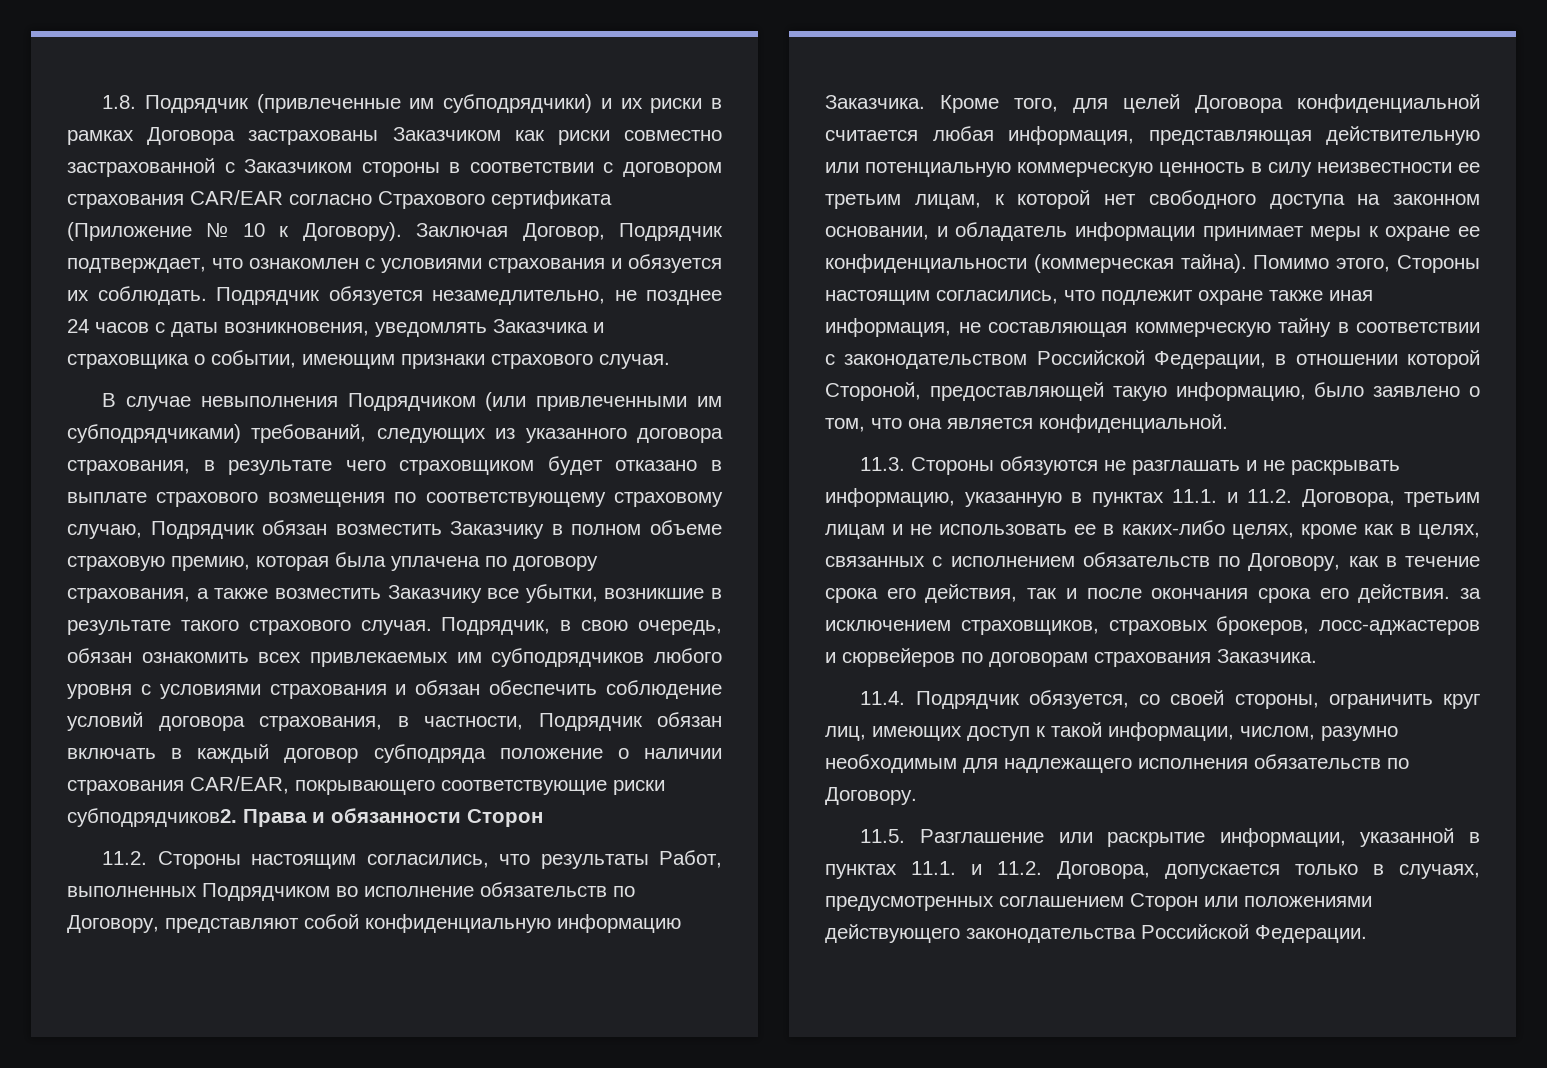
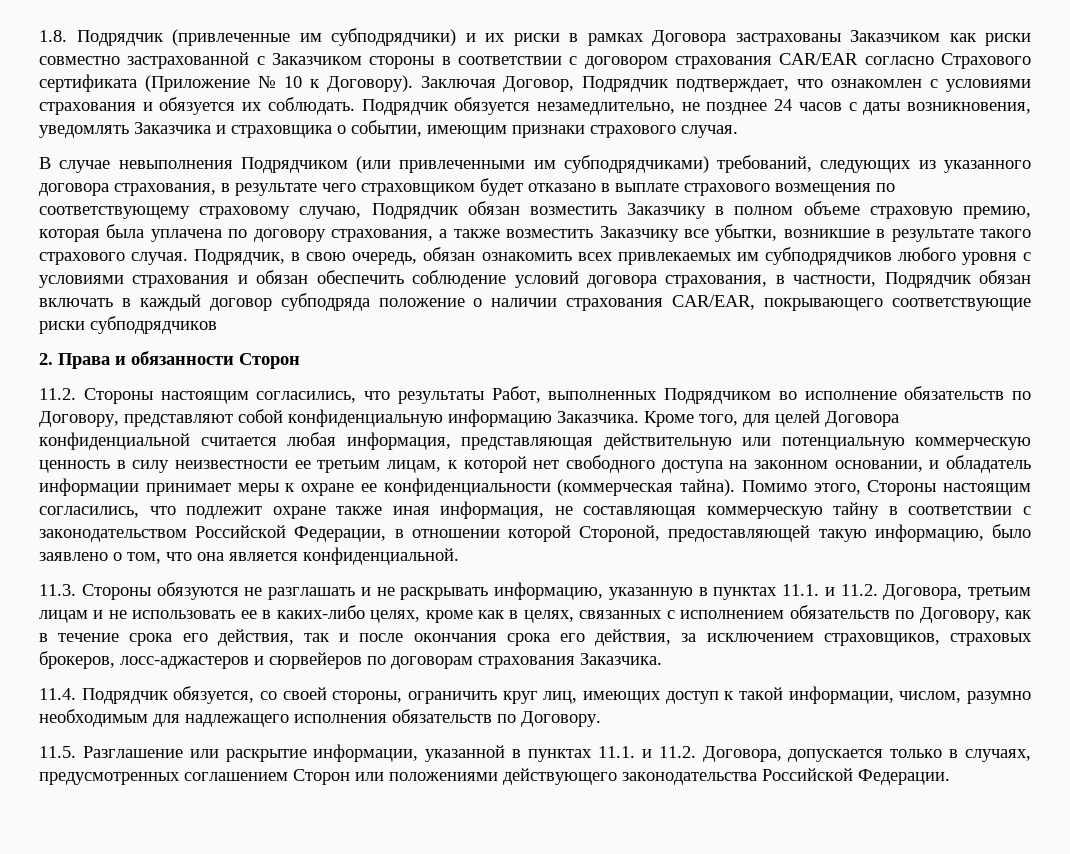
- Подрядчик, в свою очередь, обязан ознакомить всех привлекаемых им субподрядчиков любого уровня с условиями страхования и обязан обеспечить соблюдение условий договора страхования, в частности, Подрядчик обязан включать в каждый договор субподряда положение о наличии страхования CAR/EAR, покрывающего соответствующие риски субподрядчиков2. Права и обязанности Сторон
+ Подрядчик, в свою очередь, обязан ознакомить всех привлекаемых им субподрядчиков любого уровня с условиями страхования и обязан обеспечить соблюдение условий договора страхования, в частности, Подрядчик обязан включать в каждый договор субподряда положение о наличии страхования CAR/EAR, покрывающего соответствующие риски субподрядчиков
+ 2. Права и обязанности Сторон
- 11.3. Стороны обязуются не разглашать и не раскрывать информацию, указанную в пунктах 11.1. и 11.2. Договора, третьим лицам и не использовать ее в каких-либо целях, кроме как в целях, связанных с исполнением обязательств по Договору, как в течение срока его действия, так и после окончания срока его действия. за исключением страховщиков, страховых брокеров, лосс-аджастеров и сюрвейеров по договорам страхования Заказчика.
+ 11.3. Стороны обязуются не разглашать и не раскрывать информацию, указанную в пунктах 11.1. и 11.2. Договора, третьим лицам и не использовать ее в каких-либо целях, кроме как в целях, связанных с исполнением обязательств по Договору, как в течение срока его действия, так и после окончания срока его действия, за исключением страховщиков, страховых брокеров, лосс-аджастеров и сюрвейеров по договорам страхования Заказчика.

